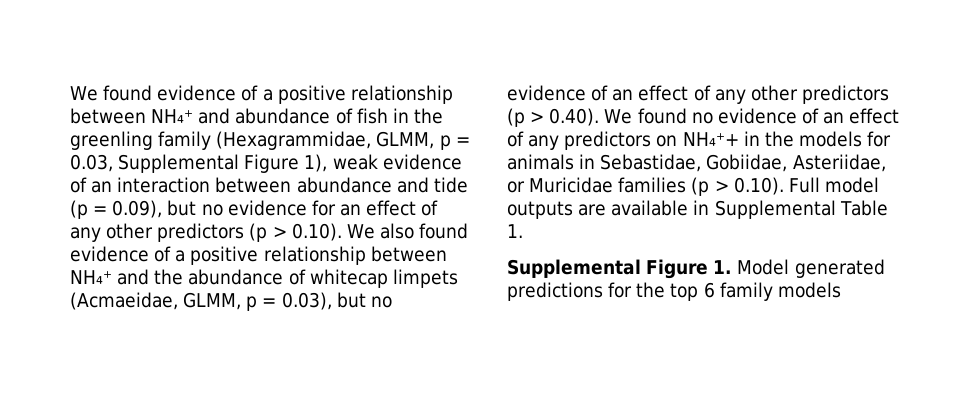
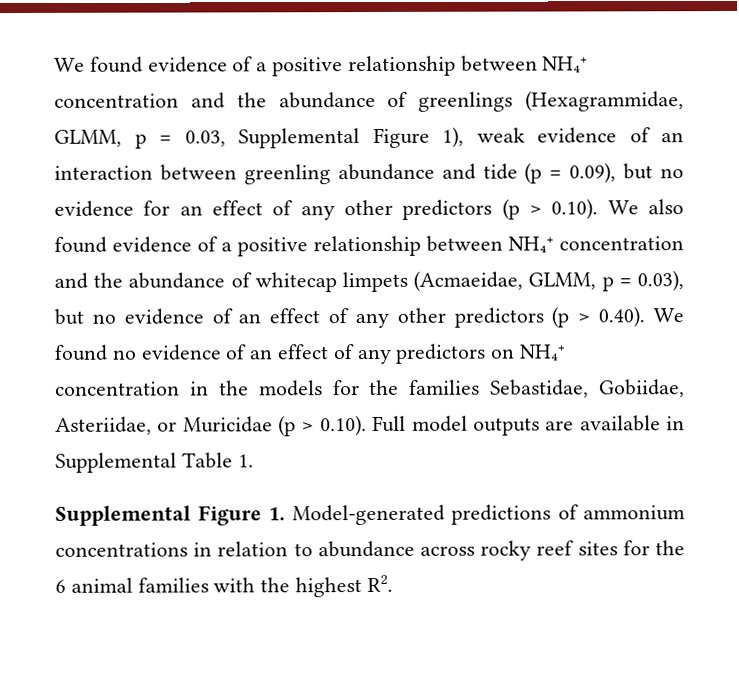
- We found evidence of a positive relationship between NH₄⁺ and abundance of fish in the greenling family (Hexagrammidae, GLMM, p = 0.03, Supplemental Figure 1), weak evidence of an interaction between abundance and tide (p = 0.09), but no evidence for an effect of any other predictors (p > 0.10). We also found evidence of a positive relationship between NH₄⁺ and the abundance of whitecap limpets (Acmaeidae, GLMM, p = 0.03), but no evidence of an effect of any other predictors (p > 0.40). We found no evidence of an effect of any predictors on NH₄⁺+ in the models for animals in Sebastidae, Gobiidae, Asteriidae, or Muricidae families (p > 0.10). Full model outputs are available in Supplemental Table 1.
+ We found evidence of a positive relationship between NH₄⁺ concentration and the abundance of greenlings (Hexagrammidae, GLMM, p = 0.03, Supplemental Figure 1), weak evidence of an interaction between greenling abundance and tide (p = 0.09), but no evidence for an effect of any other predictors (p > 0.10). We also found evidence of a positive relationship between NH₄⁺ concentration and the abundance of whitecap limpets (Acmaeidae, GLMM, p = 0.03), but no evidence of an effect of any other predictors (p > 0.40). We found no evidence of an effect of any predictors on NH₄⁺ concentration in the models for the families Sebastidae, Gobiidae, Asteriidae, or Muricidae (p > 0.10). Full model outputs are available in Supplemental Table 1.
- Supplemental Figure 1. Model generated predictions for the top 6 family models
+ Supplemental Figure 1. Model-generated predictions of ammonium concentrations in relation to abundance across rocky reef sites for the 6 animal families with the highest R2.

